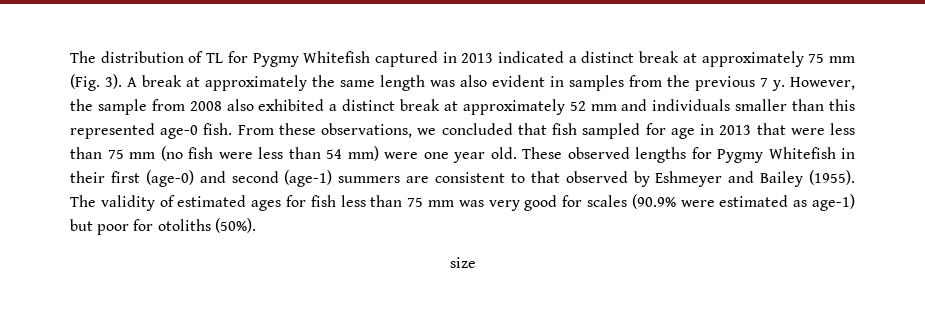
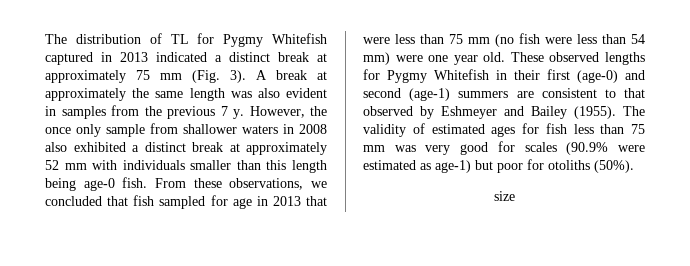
- However, the sample from 2008 also exhibited a distinct break at approximately 52 mm and individuals smaller than this represented age-0 fish.
+ However, the once only sample from shallower waters in 2008 also exhibited a distinct break at approximately 52 mm with individuals smaller than this length being age-0 fish.

